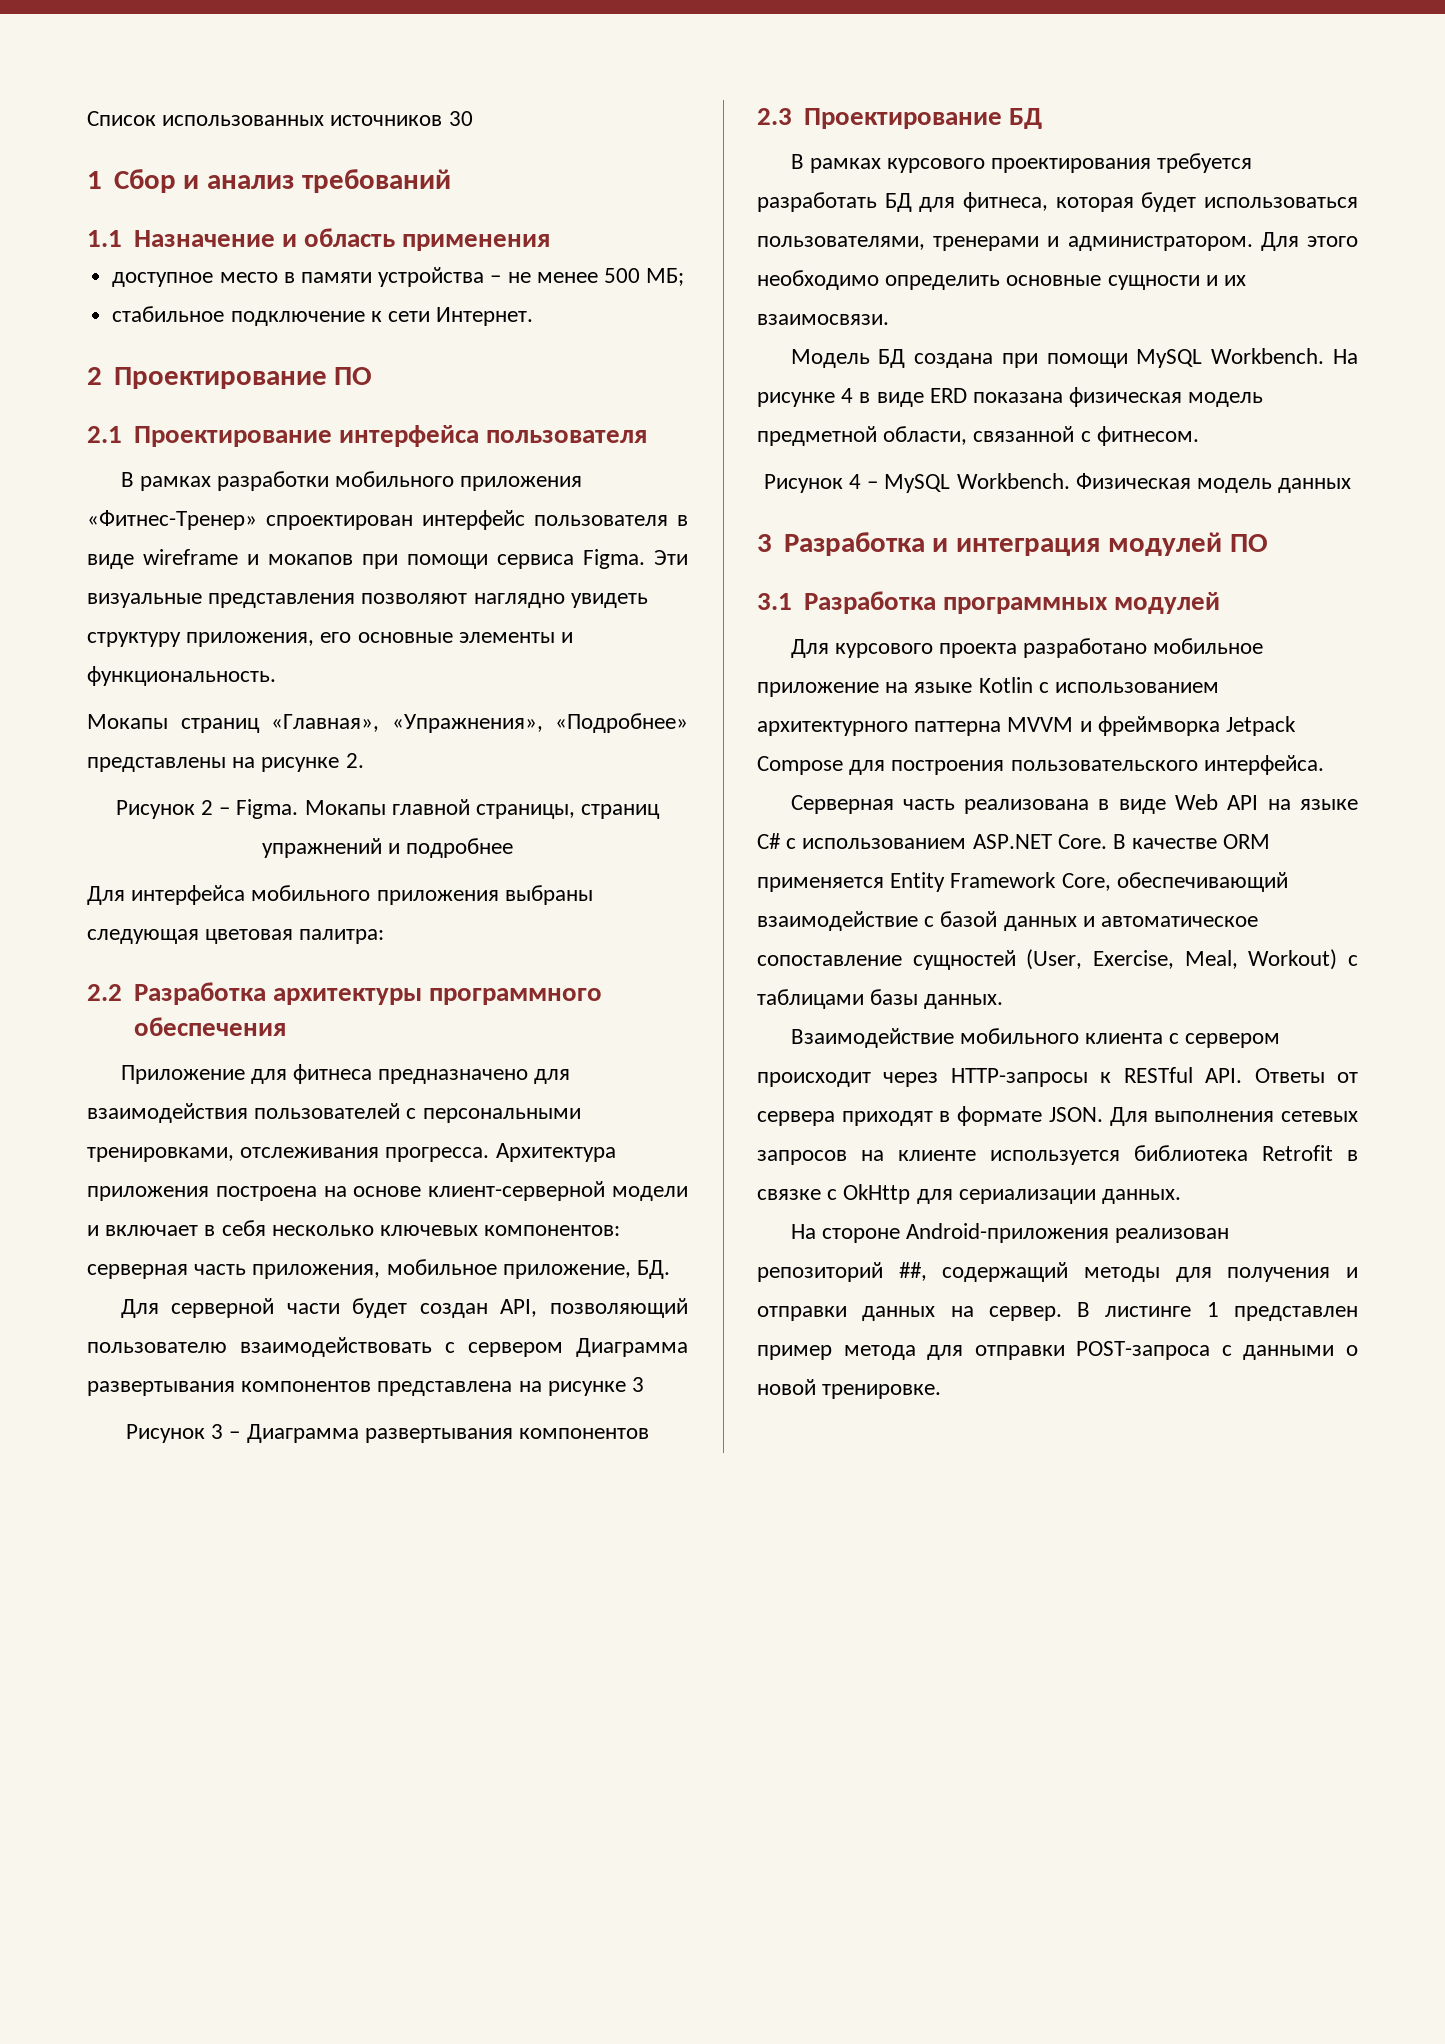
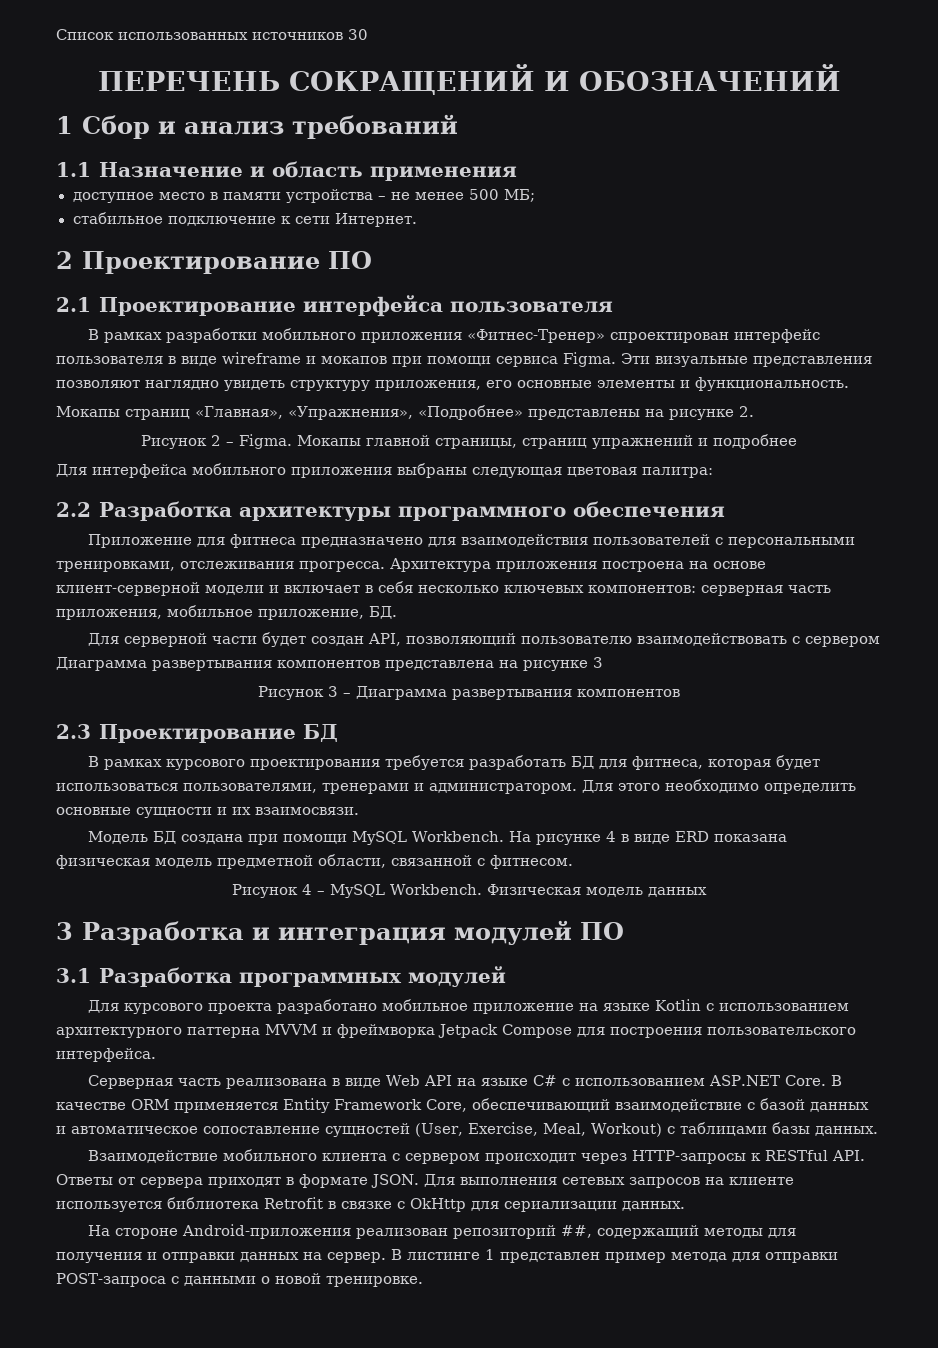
+ ПЕРЕЧЕНЬ СОКРАЩЕНИЙ И ОБОЗНАЧЕНИЙ

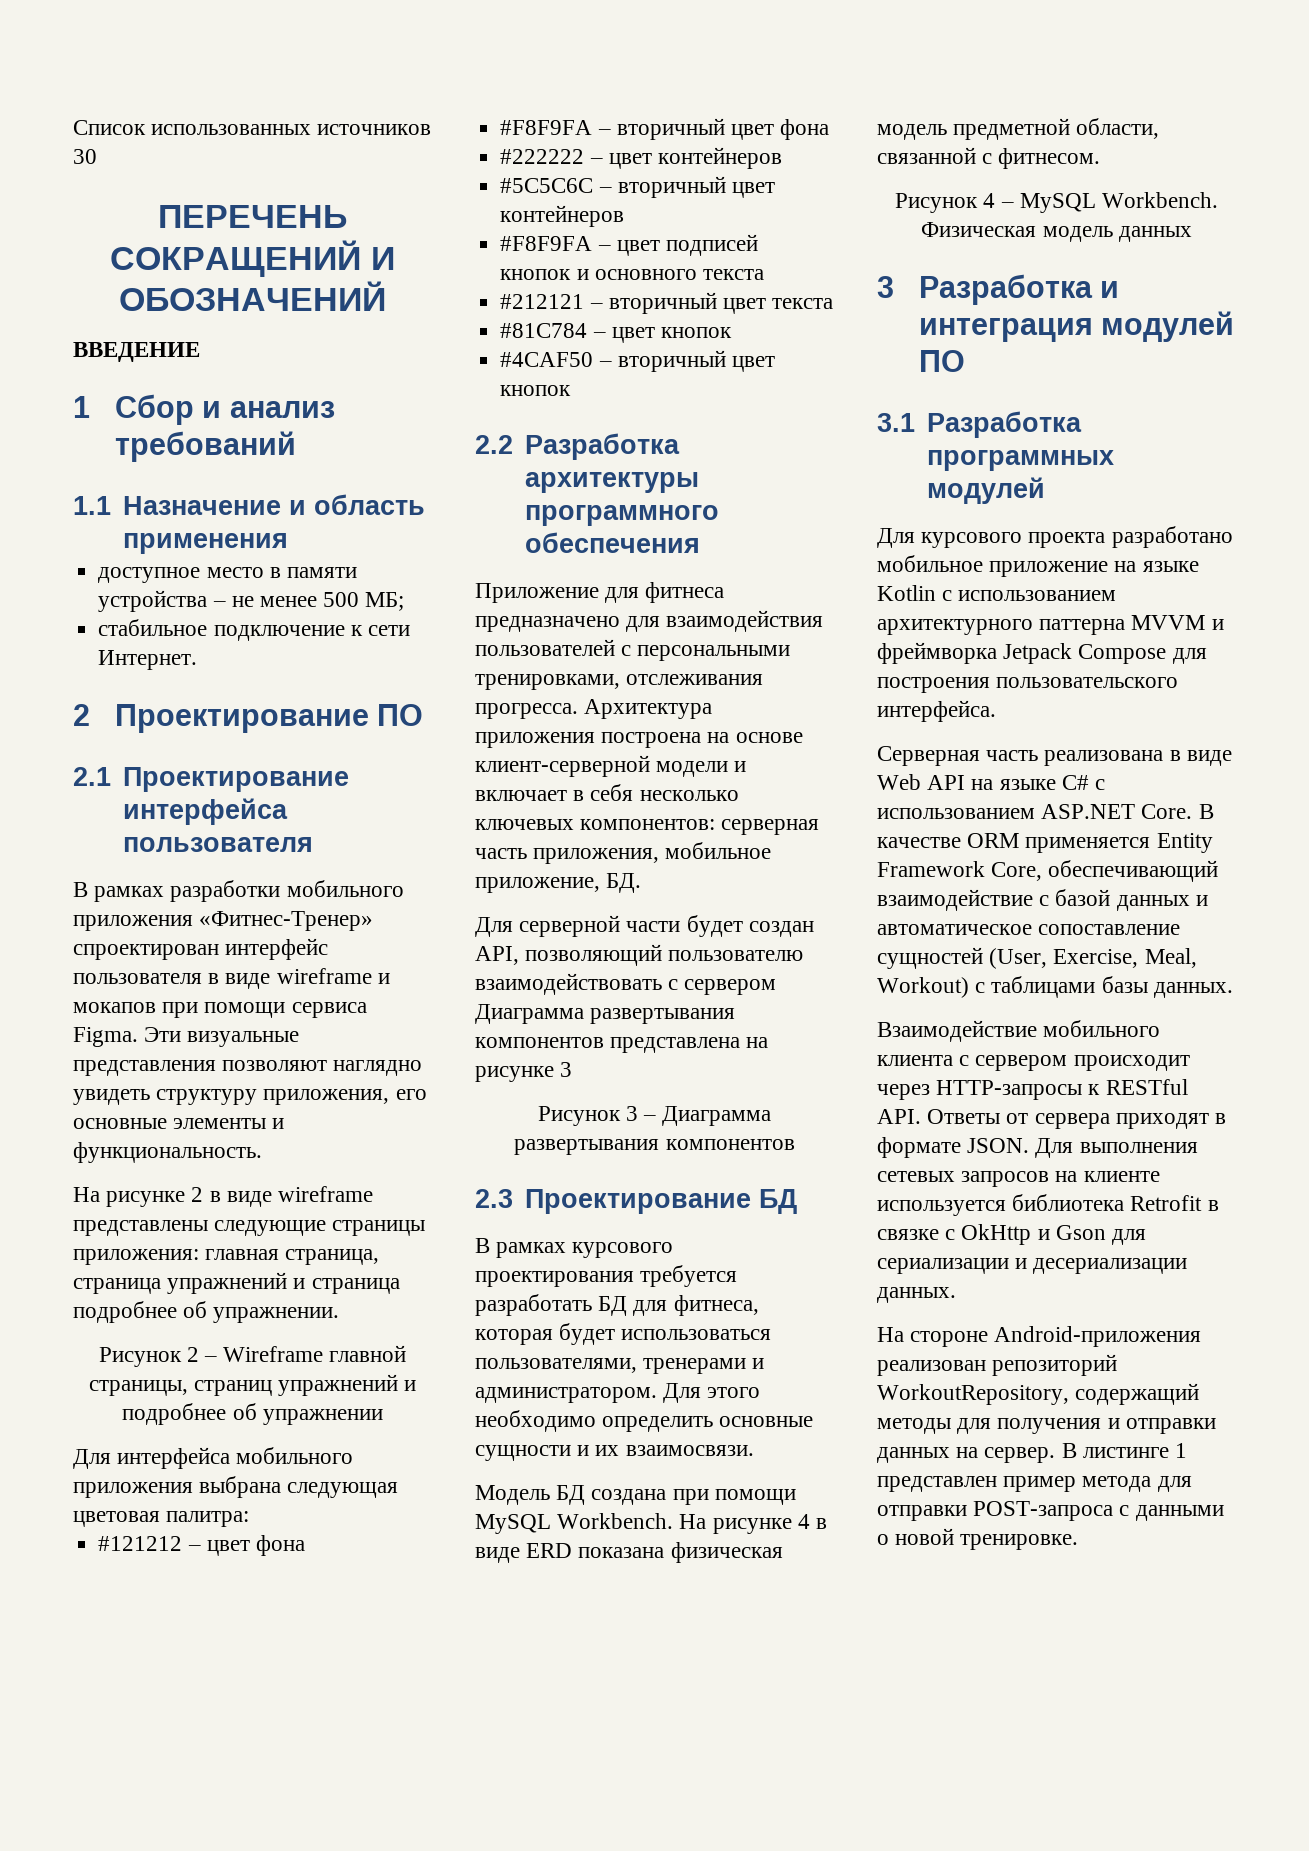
+ ВВЕДЕНИЕ
- Мокапы страниц «Главная», «Упражнения», «Подробнее» представлены на рисунке 2.
+ На рисунке 2 в виде wireframe представлены следующие страницы приложения: главная страница, страница упражнений и страница подробнее об упражнении.
- Рисунок 2 – Figma. Мокапы главной страницы, страниц упражнений и подробнее
+ Рисунок 2 – Wireframe главной страницы, страниц упражнений и подробнее об упражнении
- Для интерфейса мобильного приложения выбраны следующая цветовая палитра:
+ Для интерфейса мобильного приложения выбрана следующая цветовая палитра:
+ #121212 – цвет фона
+ #F8F9FA – вторичный цвет фона
+ #222222 – цвет контейнеров
+ #5C5C6C – вторичный цвет контейнеров
+ #F8F9FA – цвет подписей кнопок и основного текста
+ #212121 – вторичный цвет текста
+ #81C784 – цвет кнопок
+ #4CAF50 – вторичный цвет кнопок
- Для выполнения сетевых запросов на клиенте используется библиотека Retrofit в связке с OkHttp для сериализации данных.
+ Для выполнения сетевых запросов на клиенте используется библиотека Retrofit в связке с OkHttp и Gson для сериализации и десериализации данных.
- На стороне Android-приложения реализован репозиторий ##, содержащий методы для получения и отправки данных на сервер.
+ На стороне Android-приложения реализован репозиторий WorkoutRepository, содержащий методы для получения и отправки данных на сервер.

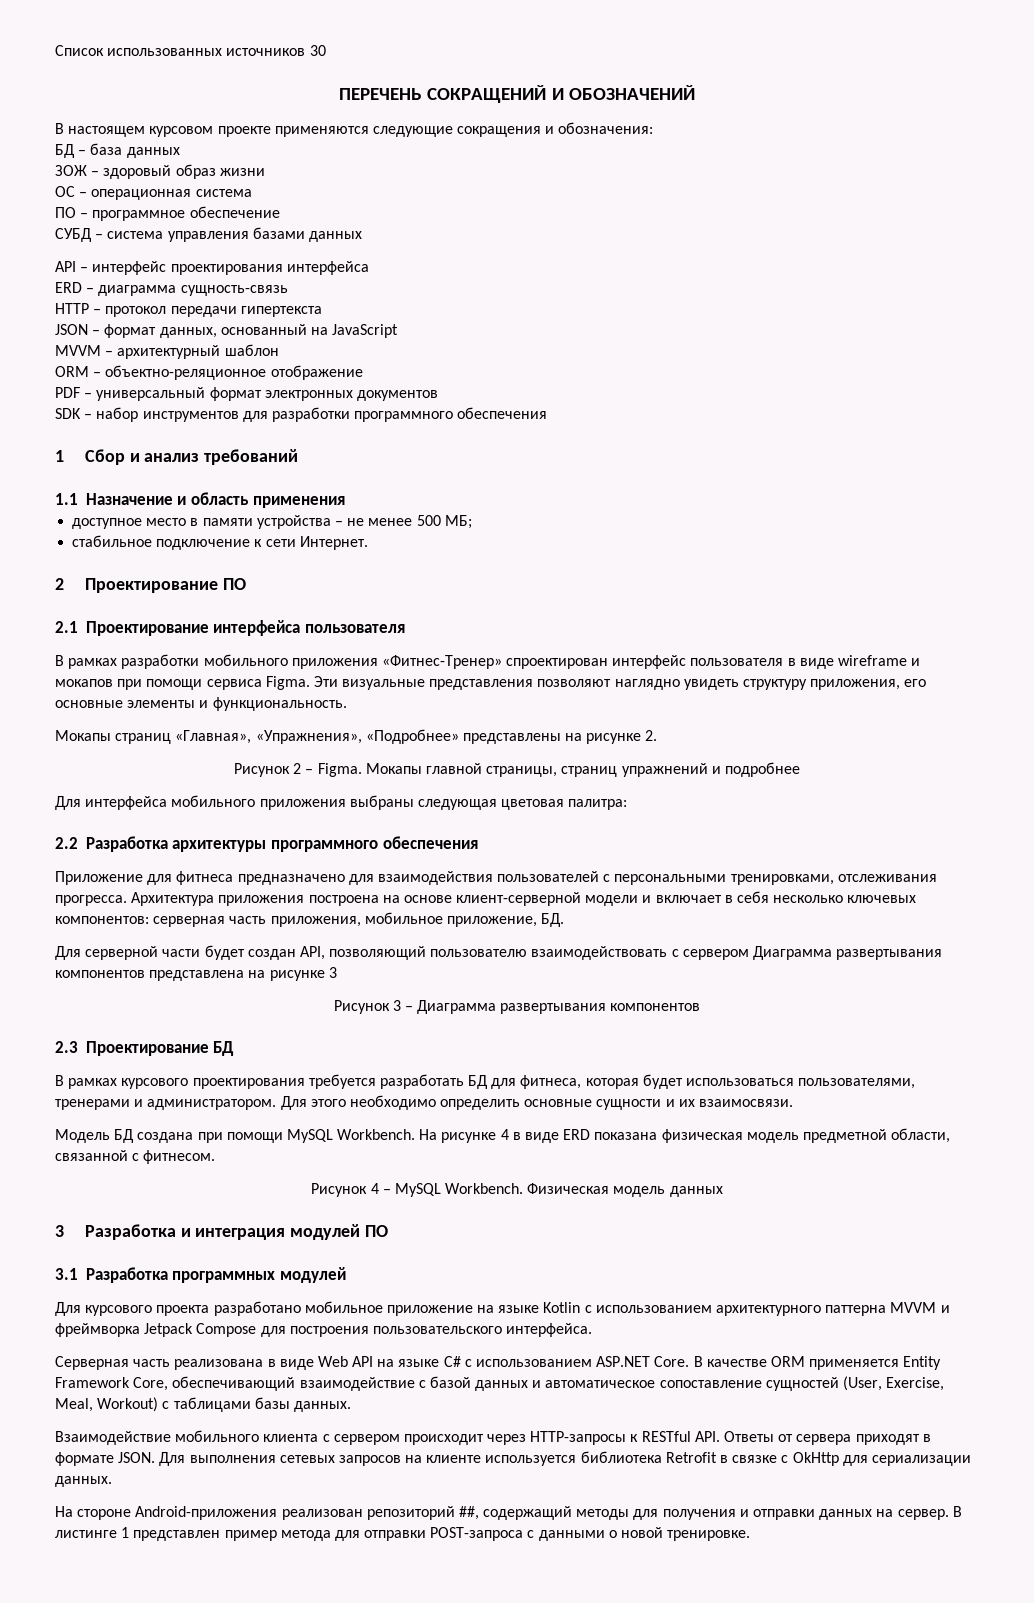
- ВВЕДЕНИЕ
+ В настоящем курсовом проекте применяются следующие сокращения и обозначения:
+ БД – база данных
+ ЗОЖ – здоровый образ жизни
+ ОС – операционная система
+ ПО – программное обеспечение
+ СУБД – система управления базами данных
+ API – интерфейс проектирования интерфейса
+ ERD – диаграмма сущность-связь
+ HTTP – протокол передачи гипертекста
+ JSON – формат данных, основанный на JavaScript
+ MVVM – архитектурный шаблон
+ ORM – объектно-реляционное отображение
+ PDF – универсальный формат электронных документов
+ SDK – набор инструментов для разработки программного обеспечения
- На рисунке 2 в виде wireframe представлены следующие страницы приложения: главная страница, страница упражнений и страница подробнее об упражнении.
+ Мокапы страниц «Главная», «Упражнения», «Подробнее» представлены на рисунке 2.
- Рисунок 2 – Wireframe главной страницы, страниц упражнений и подробнее об упражнении
+ Рисунок 2 – Figma. Мокапы главной страницы, страниц упражнений и подробнее
- Для интерфейса мобильного приложения выбрана следующая цветовая палитра:
+ Для интерфейса мобильного приложения выбраны следующая цветовая палитра:
- #121212 – цвет фона
- #F8F9FA – вторичный цвет фона
- #222222 – цвет контейнеров
- #5C5C6C – вторичный цвет контейнеров
- #F8F9FA – цвет подписей кнопок и основного текста
- #212121 – вторичный цвет текста
- #81C784 – цвет кнопок
- #4CAF50 – вторичный цвет кнопок
- Для выполнения сетевых запросов на клиенте используется библиотека Retrofit в связке с OkHttp и Gson для сериализации и десериализации данных.
+ Для выполнения сетевых запросов на клиенте используется библиотека Retrofit в связке с OkHttp для сериализации данных.
- На стороне Android-приложения реализован репозиторий WorkoutRepository, содержащий методы для получения и отправки данных на сервер.
+ На стороне Android-приложения реализован репозиторий ##, содержащий методы для получения и отправки данных на сервер.

